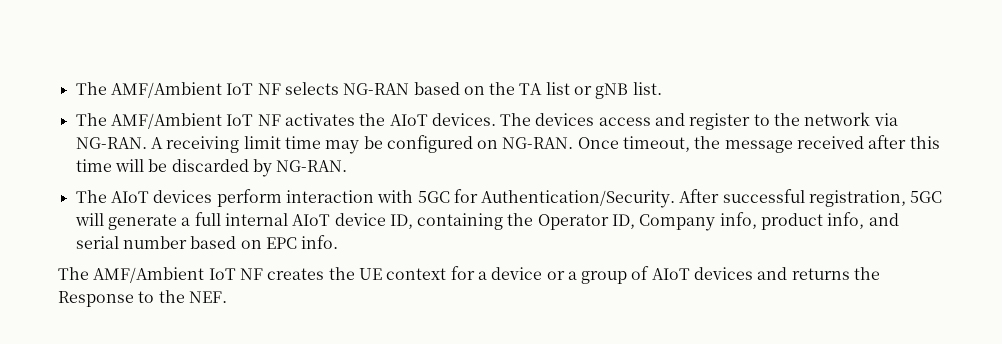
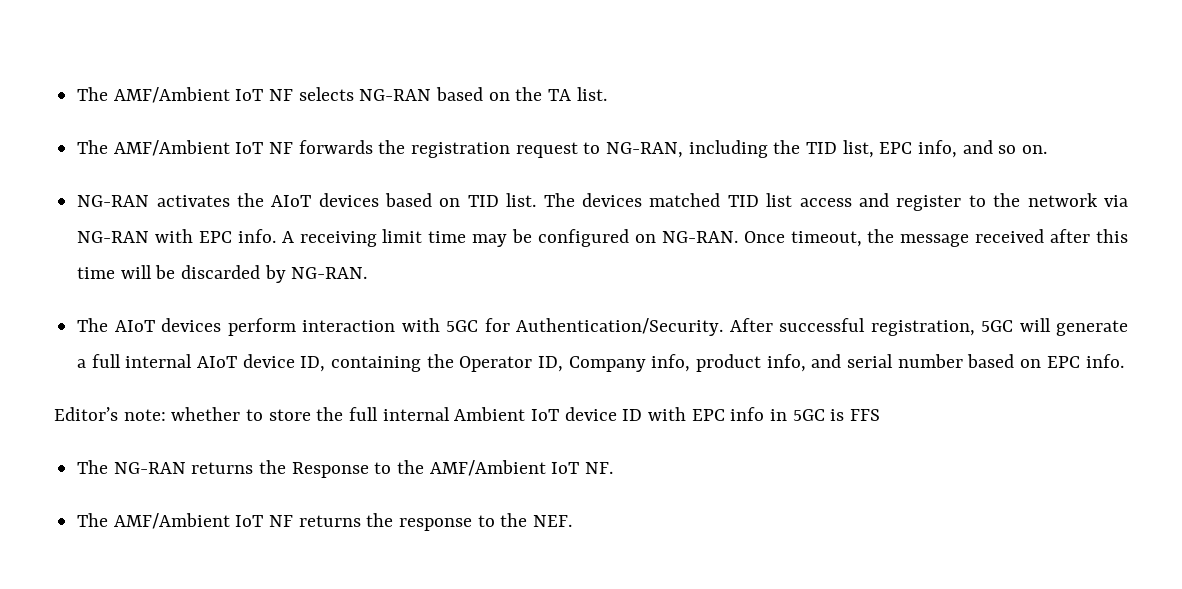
- The AMF/Ambient IoT NF selects NG-RAN based on the TA list or gNB list.
+ The AMF/Ambient IoT NF selects NG-RAN based on the TA list.
- The AMF/Ambient IoT NF activates the AIoT devices. The devices access and register to the network via NG-RAN.
+ The AMF/Ambient IoT NF forwards the registration request to NG-RAN, including the TID list, EPC info, and so on.
+ NG-RAN activates the AIoT devices based on TID list. The devices matched TID list access and register to the network via NG-RAN with EPC info.
- The AMF/Ambient IoT NF creates the UE context for a device or a group of AIoT devices and returns the Response to the NEF.
+ Editor’s note: whether to store the full internal Ambient IoT device ID with EPC info in 5GC is FFS
+ The NG-RAN returns the Response to the AMF/Ambient IoT NF.
+ The AMF/Ambient IoT NF returns the response to the NEF.

